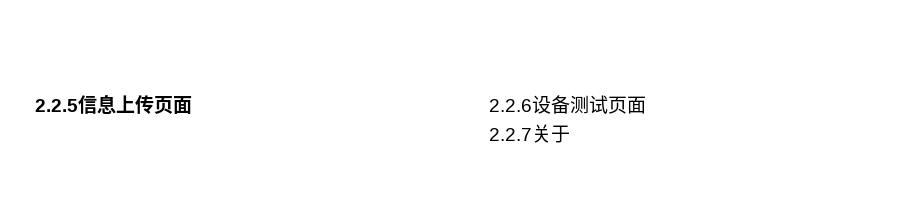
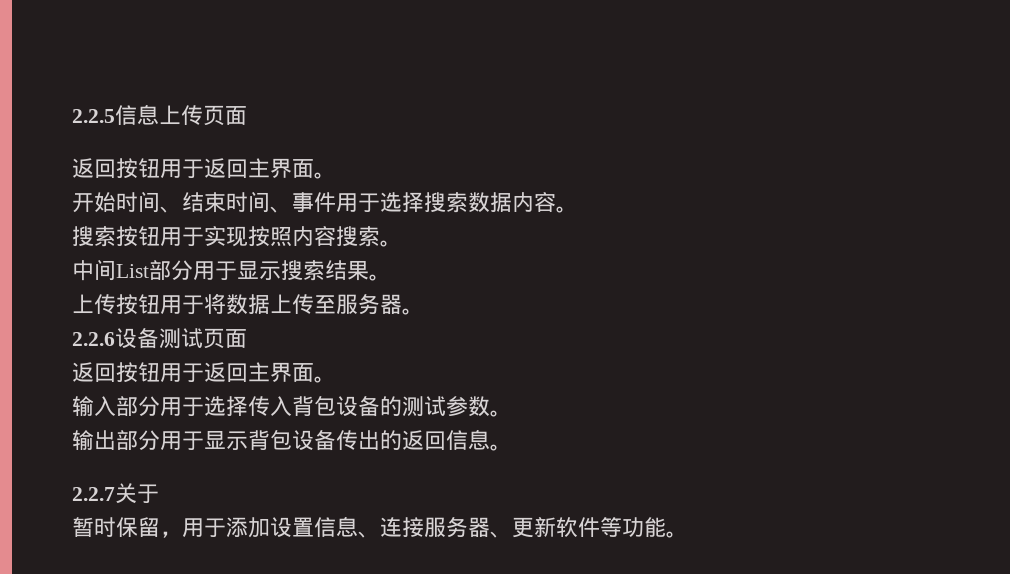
  2.2.5信息上传页面
+ 返回按钮用于返回主界面。
+ 开始时间、结束时间、事件用于选择搜索数据内容。
+ 搜索按钮用于实现按照内容搜索。
+ 中间List部分用于显示搜索结果。
+ 上传按钮用于将数据上传至服务器。
  2.2.6设备测试页面
+ 返回按钮用于返回主界面。
+ 输入部分用于选择传入背包设备的测试参数。
+ 输出部分用于显示背包设备传出的返回信息。
  2.2.7关于
+ 暂时保留，用于添加设置信息、连接服务器、更新软件等功能。

